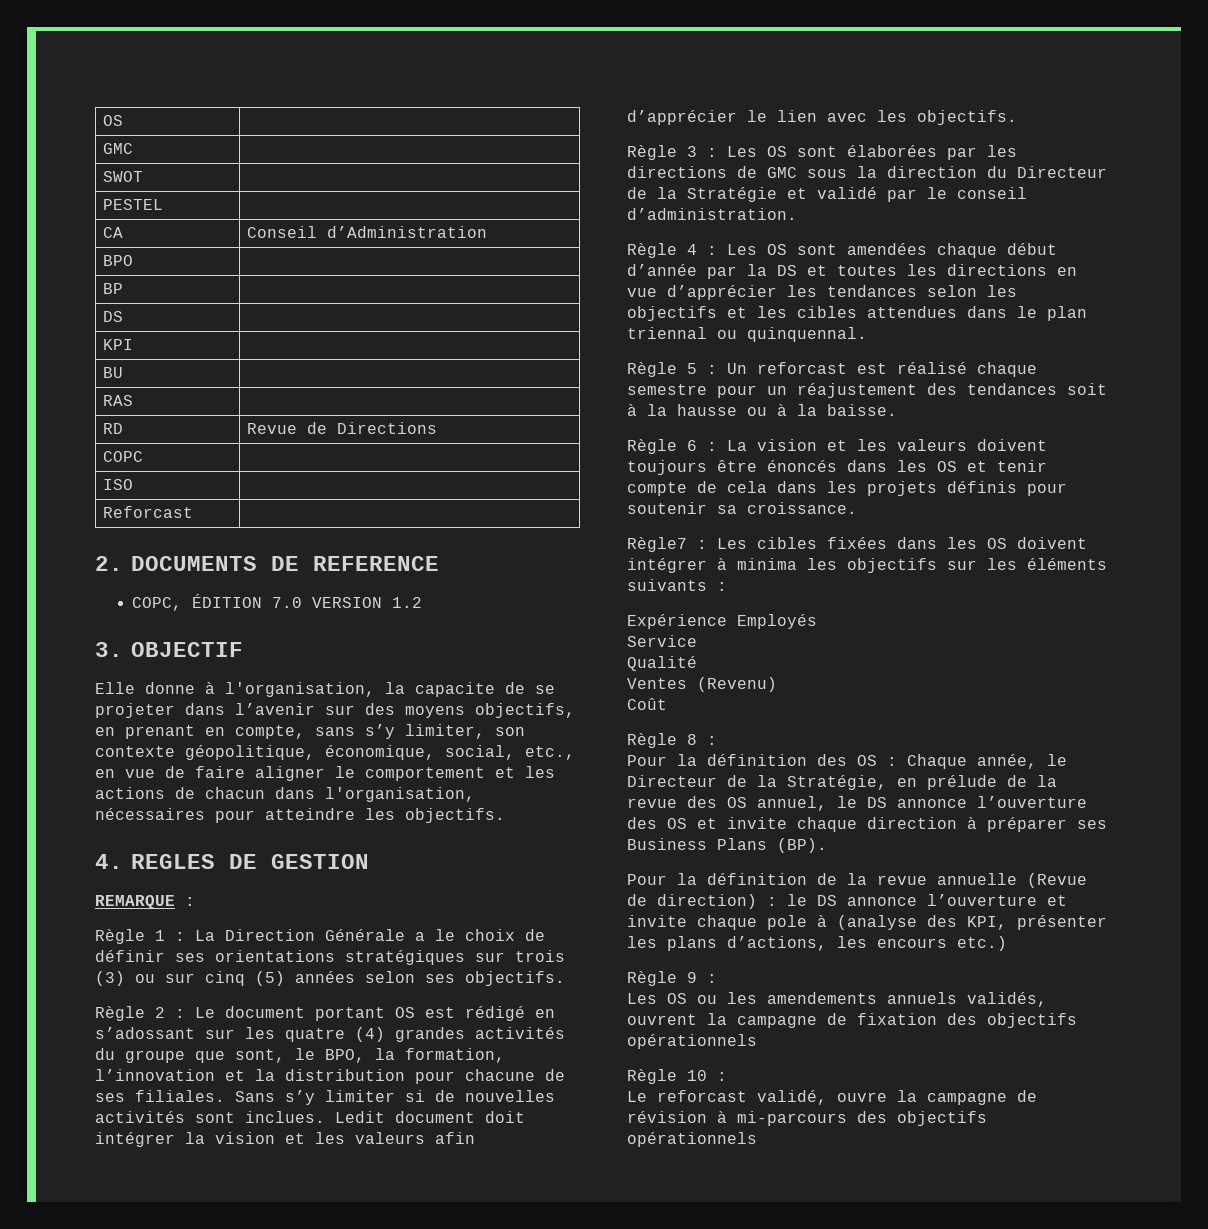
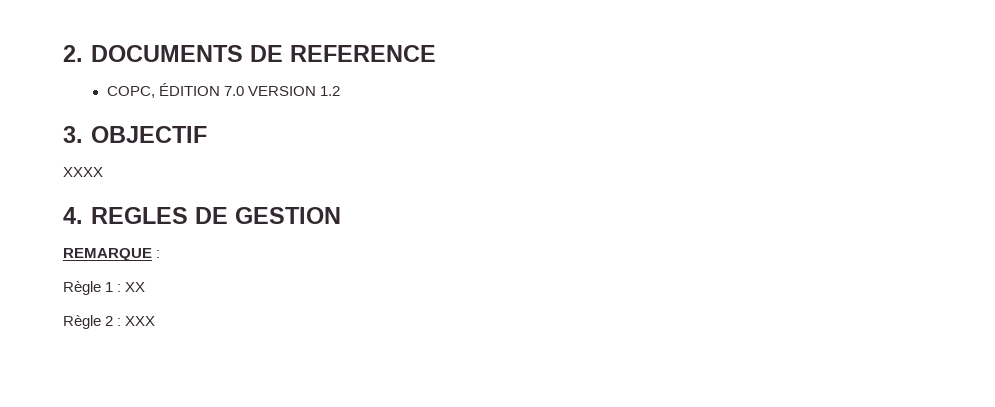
- OS |
- GMC |
- SWOT |
- PESTEL |
- CA | Conseil d’Administration
- BPO |
- BP |
- DS |
- KPI |
- BU |
- RAS |
- RD | Revue de Directions
- COPC |
- ISO |
- Reforcast |
- Elle donne à l'organisation, la capacite de se projeter dans l’avenir sur des moyens objectifs, en prenant en compte, sans s’y limiter, son contexte géopolitique, économique, social, etc., en vue de faire aligner le comportement et les actions de chacun dans l'organisation, nécessaires pour atteindre les objectifs.
+ XXXX
- Règle 1 : La Direction Générale a le choix de définir ses orientations stratégiques sur trois (3) ou sur cinq (5) années selon ses objectifs.
- Règle 2 : Le document portant OS est rédigé en s’adossant sur les quatre (4) grandes activités du groupe que sont, le BPO, la formation, l’innovation et la distribution pour chacune de ses filiales. Sans s’y limiter si de nouvelles activités sont inclues. Ledit document doit intégrer la vision et les valeurs afin d’apprécier le lien avec les objectifs.
- Règle 3 : Les OS sont élaborées par les directions de GMC sous la direction du Directeur de la Stratégie et validé par le conseil d’administration.
- Règle 4 : Les OS sont amendées chaque début d’année par la DS et toutes les directions en vue d’apprécier les tendances selon les objectifs et les cibles attendues dans le plan triennal ou quinquennal.
- Règle 5 : Un reforcast est réalisé chaque semestre pour un réajustement des tendances soit à la hausse ou à la baisse.
- Règle 6 : La vision et les valeurs doivent toujours être énoncés dans les OS et tenir compte de cela dans les projets définis pour soutenir sa croissance.
- Règle7 : Les cibles fixées dans les OS doivent intégrer à minima les objectifs sur les éléments suivants :
- Expérience Employés
- Service
- Qualité
- Ventes (Revenu)
- Coût
- Règle 8 :
- Pour la définition des OS : Chaque année, le Directeur de la Stratégie, en prélude de la revue des OS annuel, le DS annonce l’ouverture des OS et invite chaque direction à préparer ses Business Plans (BP).
- Pour la définition de la revue annuelle (Revue de direction) : le DS annonce l’ouverture et invite chaque pole à (analyse des KPI, présenter les plans d’actions, les encours etc.)
- Règle 9 :
- Les OS ou les amendements annuels validés, ouvrent la campagne de fixation des objectifs opérationnels
- Règle 10 :
- Le reforcast validé, ouvre la campagne de révision à mi-parcours des objectifs opérationnels
+ Règle 1 : XX
+ Règle 2 : XXX

